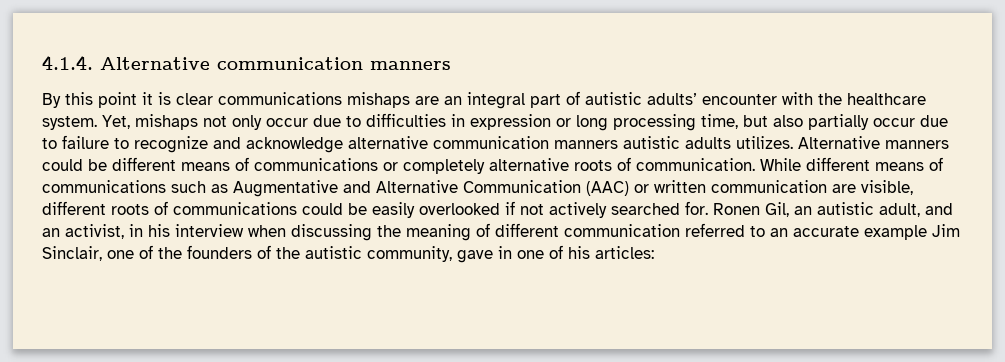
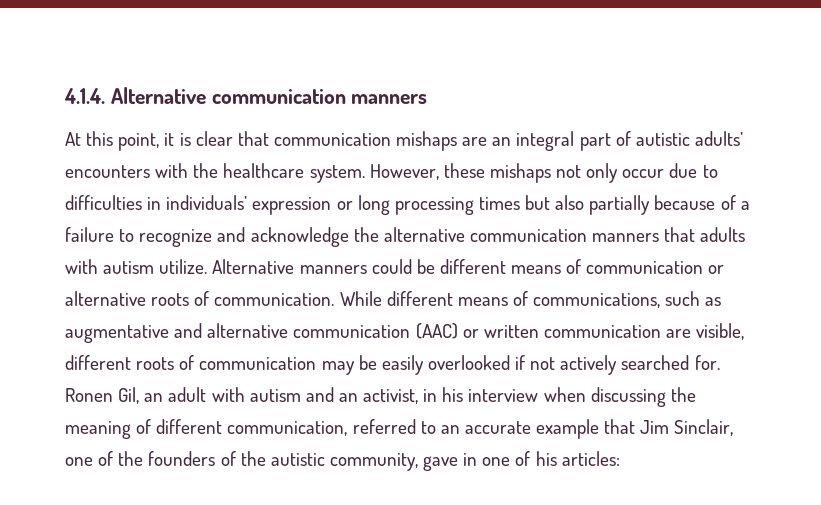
- By this point it is clear communications mishaps are an integral part of autistic adults’ encounter with the healthcare system.
+ At this point, it is clear that communication mishaps are an integral part of autistic adults’ encounters with the healthcare system.
- Yet, mishaps not only occur due to difficulties in expression or long processing time, but also partially occur due to failure to recognize and acknowledge alternative communication manners autistic adults utilizes.
+ However, these mishaps not only occur due to difficulties in individuals’ expression or long processing times but also partially because of a failure to recognize and acknowledge the alternative communication manners that adults with autism utilize.
- Alternative manners could be different means of communications or completely alternative roots of communication.
+ Alternative manners could be different means of communication or alternative roots of communication.
- While different means of communications such as Augmentative and Alternative Communication (AAC) or written communication are visible, different roots of communications could be easily overlooked if not actively searched for.
+ While different means of communications, such as augmentative and alternative communication (AAC) or written communication are visible, different roots of communication may be easily overlooked if not actively searched for.
- Ronen Gil, an autistic adult, and an activist, in his interview when discussing the meaning of different communication referred to an accurate example Jim Sinclair, one of the founders of the autistic community, gave in one of his articles:
+ Ronen Gil, an adult with autism and an activist, in his interview when discussing the meaning of different communication, referred to an accurate example that Jim Sinclair, one of the founders of the autistic community, gave in one of his articles:

